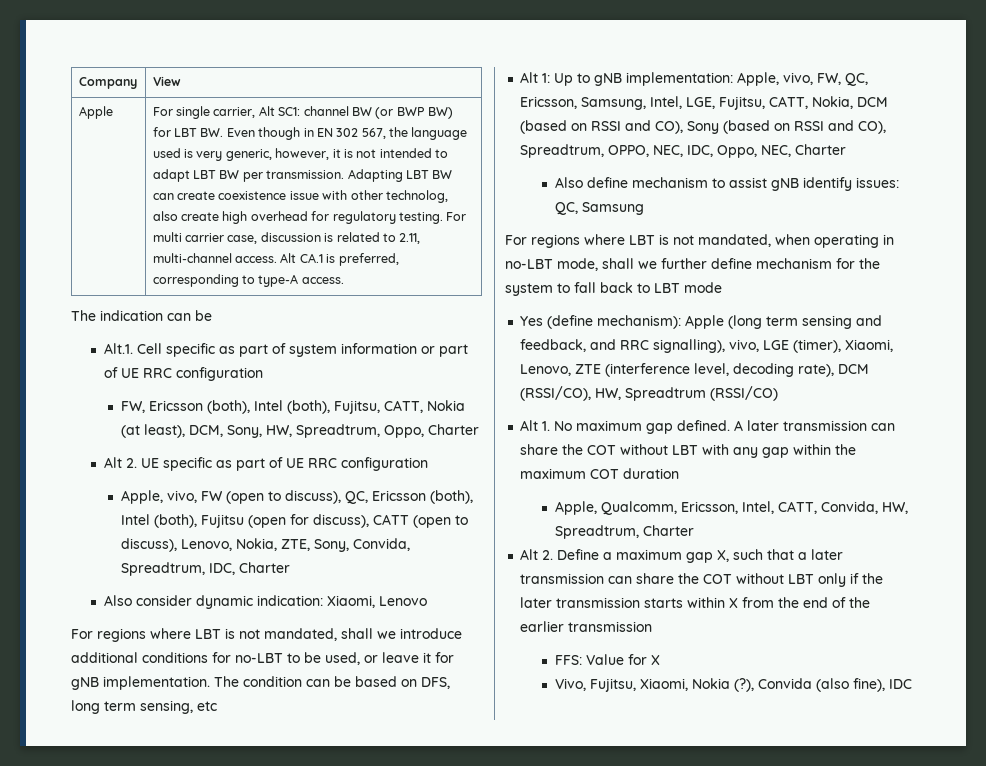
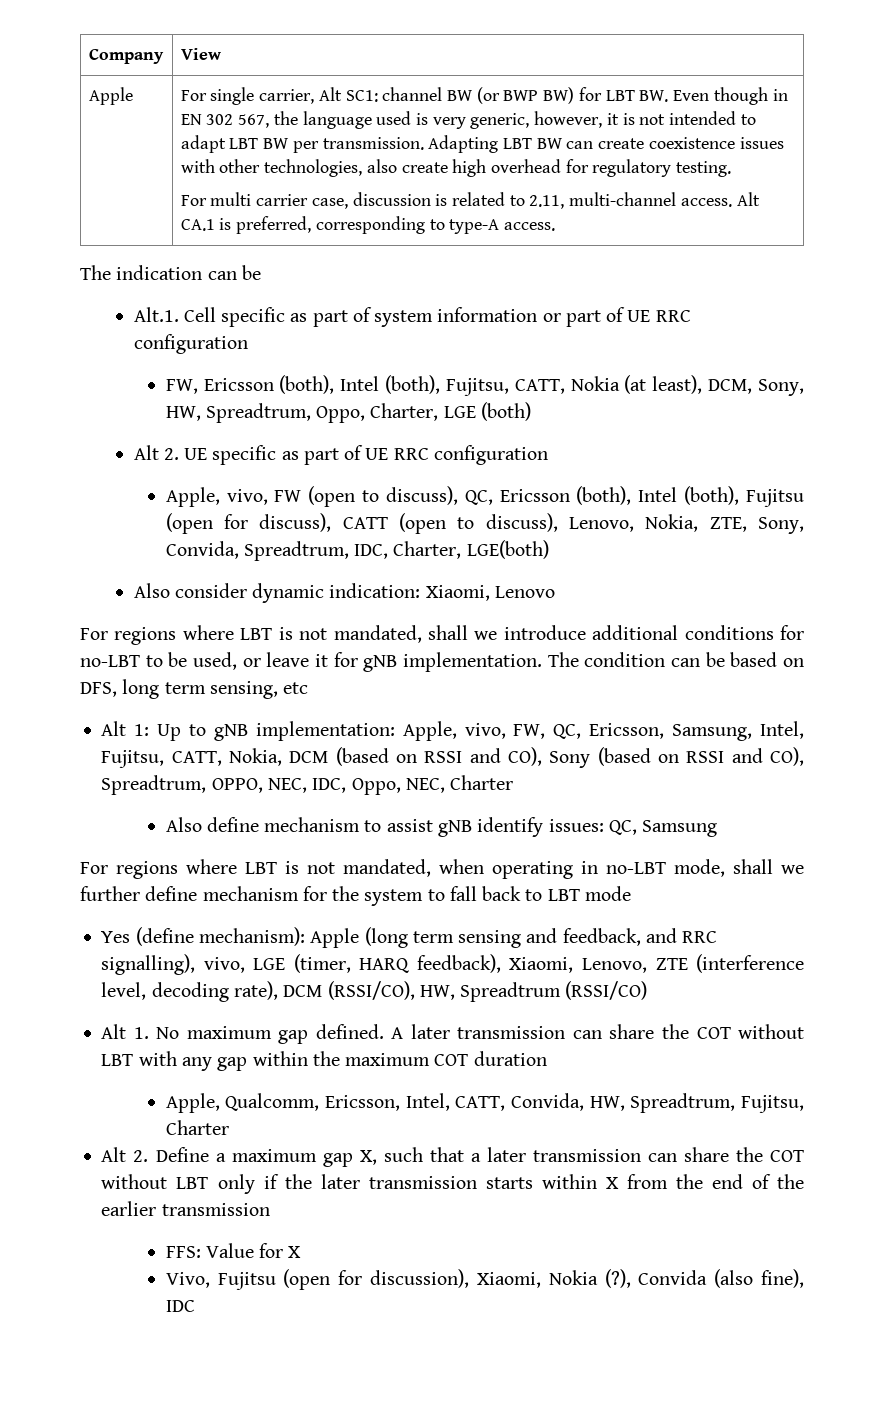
- Adapting LBT BW can create coexistence issue with other technolog, also create high overhead for regulatory testing. For multi carrier case, discussion is related to 2.11, multi-channel access.
+ Adapting LBT BW can create coexistence issues with other technologies, also create high overhead for regulatory testing.
+ For multi carrier case, discussion is related to 2.11, multi-channel access.
- FW, Ericsson (both), Intel (both), Fujitsu, CATT, Nokia (at least), DCM, Sony, HW, Spreadtrum, Oppo, Charter
+ FW, Ericsson (both), Intel (both), Fujitsu, CATT, Nokia (at least), DCM, Sony, HW, Spreadtrum, Oppo, Charter, LGE (both)
- Apple, vivo, FW (open to discuss), QC, Ericsson (both), Intel (both), Fujitsu (open for discuss), CATT (open to discuss), Lenovo, Nokia, ZTE, Sony, Convida, Spreadtrum, IDC, Charter
+ Apple, vivo, FW (open to discuss), QC, Ericsson (both), Intel (both), Fujitsu (open for discuss), CATT (open to discuss), Lenovo, Nokia, ZTE, Sony, Convida, Spreadtrum, IDC, Charter, LGE(both)
- Alt 1: Up to gNB implementation: Apple, vivo, FW, QC, Ericsson, Samsung, Intel, LGE, Fujitsu, CATT, Nokia, DCM (based on RSSI and CO), Sony (based on RSSI and CO), Spreadtrum, OPPO, NEC, IDC, Oppo, NEC, Charter
+ Alt 1: Up to gNB implementation: Apple, vivo, FW, QC, Ericsson, Samsung, Intel, Fujitsu, CATT, Nokia, DCM (based on RSSI and CO), Sony (based on RSSI and CO), Spreadtrum, OPPO, NEC, IDC, Oppo, NEC, Charter
- Yes (define mechanism): Apple (long term sensing and feedback, and RRC signalling), vivo, LGE (timer), Xiaomi, Lenovo, ZTE (interference level, decoding rate), DCM (RSSI/CO), HW, Spreadtrum (RSSI/CO)
+ Yes (define mechanism): Apple (long term sensing and feedback, and RRC signalling), vivo, LGE (timer, HARQ feedback), Xiaomi, Lenovo, ZTE (interference level, decoding rate), DCM (RSSI/CO), HW, Spreadtrum (RSSI/CO)
- Apple, Qualcomm, Ericsson, Intel, CATT, Convida, HW, Spreadtrum, Charter
+ Apple, Qualcomm, Ericsson, Intel, CATT, Convida, HW, Spreadtrum, Fujitsu, Charter
- Vivo, Fujitsu, Xiaomi, Nokia (?), Convida (also fine), IDC
+ Vivo, Fujitsu (open for discussion), Xiaomi, Nokia (?), Convida (also fine), IDC

